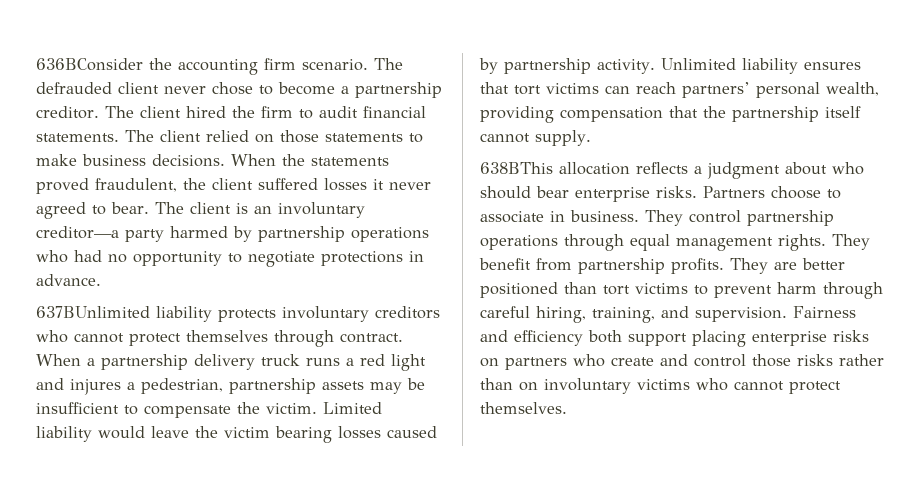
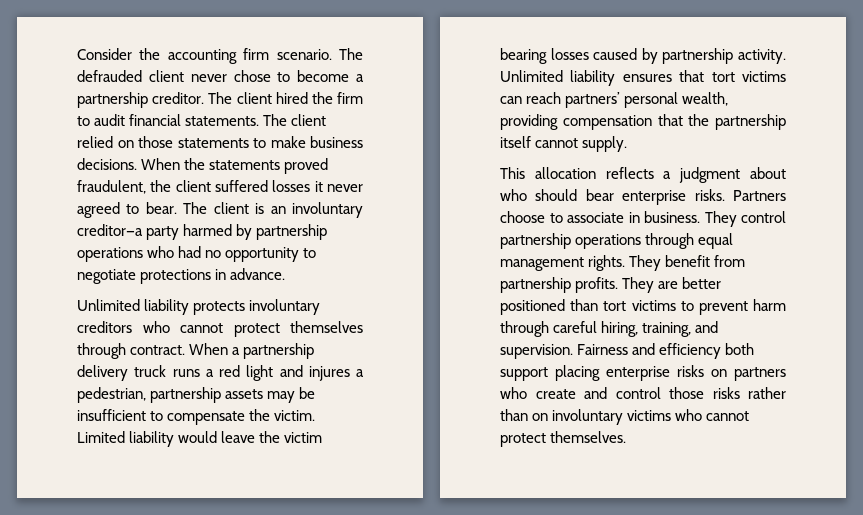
- 636BConsider the accounting firm scenario.
+ Consider the accounting firm scenario.
- 637BUnlimited liability protects involuntary creditors who cannot protect themselves through contract.
+ Unlimited liability protects involuntary creditors who cannot protect themselves through contract.
- 638BThis allocation reflects a judgment about who should bear enterprise risks.
+ This allocation reflects a judgment about who should bear enterprise risks.

